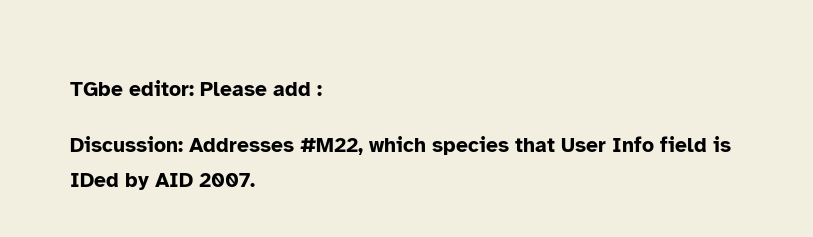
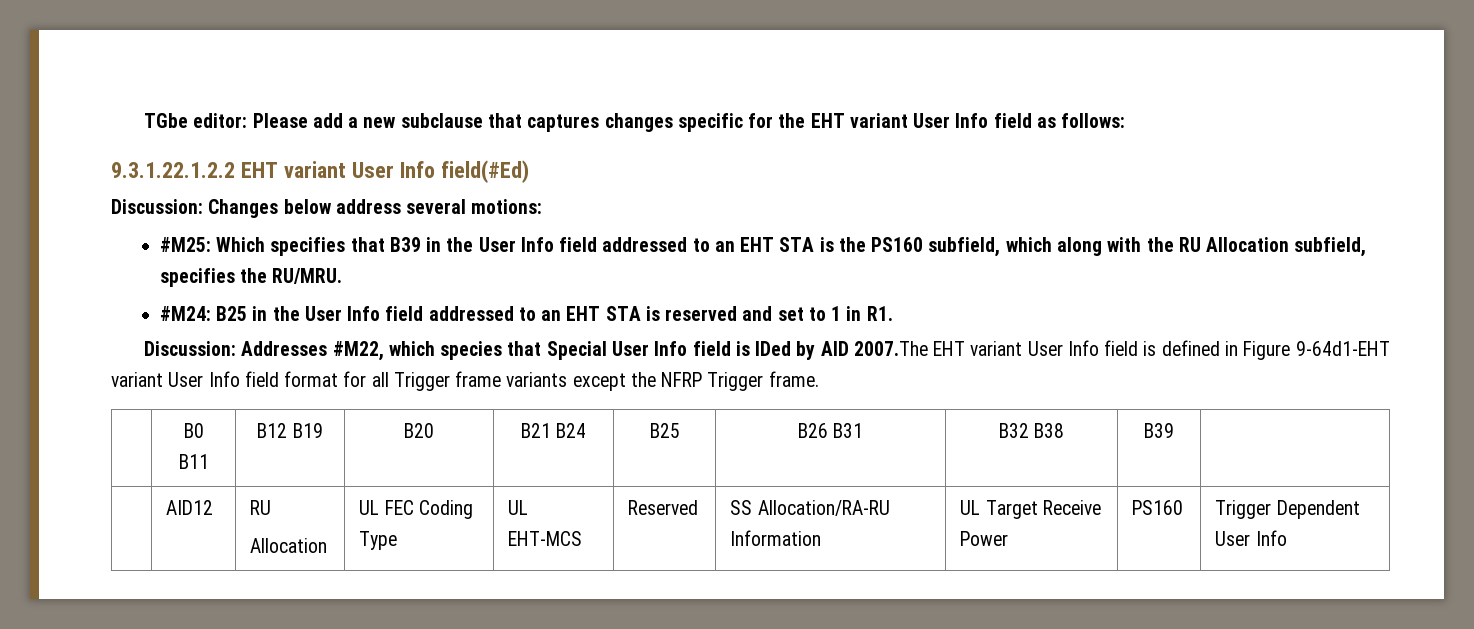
- TGbe editor: Please add :
+ TGbe editor: Please add a new subclause that captures changes specific for the EHT variant User Info field as follows:
+ 9.3.1.22.1.2.2 EHT variant User Info field(#Ed)
+ Discussion: Changes below address several motions:
+ #M25: Which specifies that B39 in the User Info field addressed to an EHT STA is the PS160 subfield, which along with the RU Allocation subfield, specifies the RU/MRU.
+ #M24: B25 in the User Info field addressed to an EHT STA is reserved and set to 1 in R1.
- Discussion: Addresses #M22, which species that User Info field is IDed by AID 2007.
+ Discussion: Addresses #M22, which species that Special User Info field is IDed by AID 2007.The EHT variant User Info field is defined in Figure 9-64d1-EHT variant User Info field format for all Trigger frame variants except the NFRP Trigger frame.
+ | B0 B11 | B12 B19 | B20 | B21 B24 | B25 | B26 B31 | B32 B38 | B39 |
+ | AID12 | RU
+ Allocation | UL FEC Coding Type | UL EHT-MCS | Reserved | SS Allocation/RA-RU Information | UL Target Receive Power | PS160 | Trigger Dependent User Info

